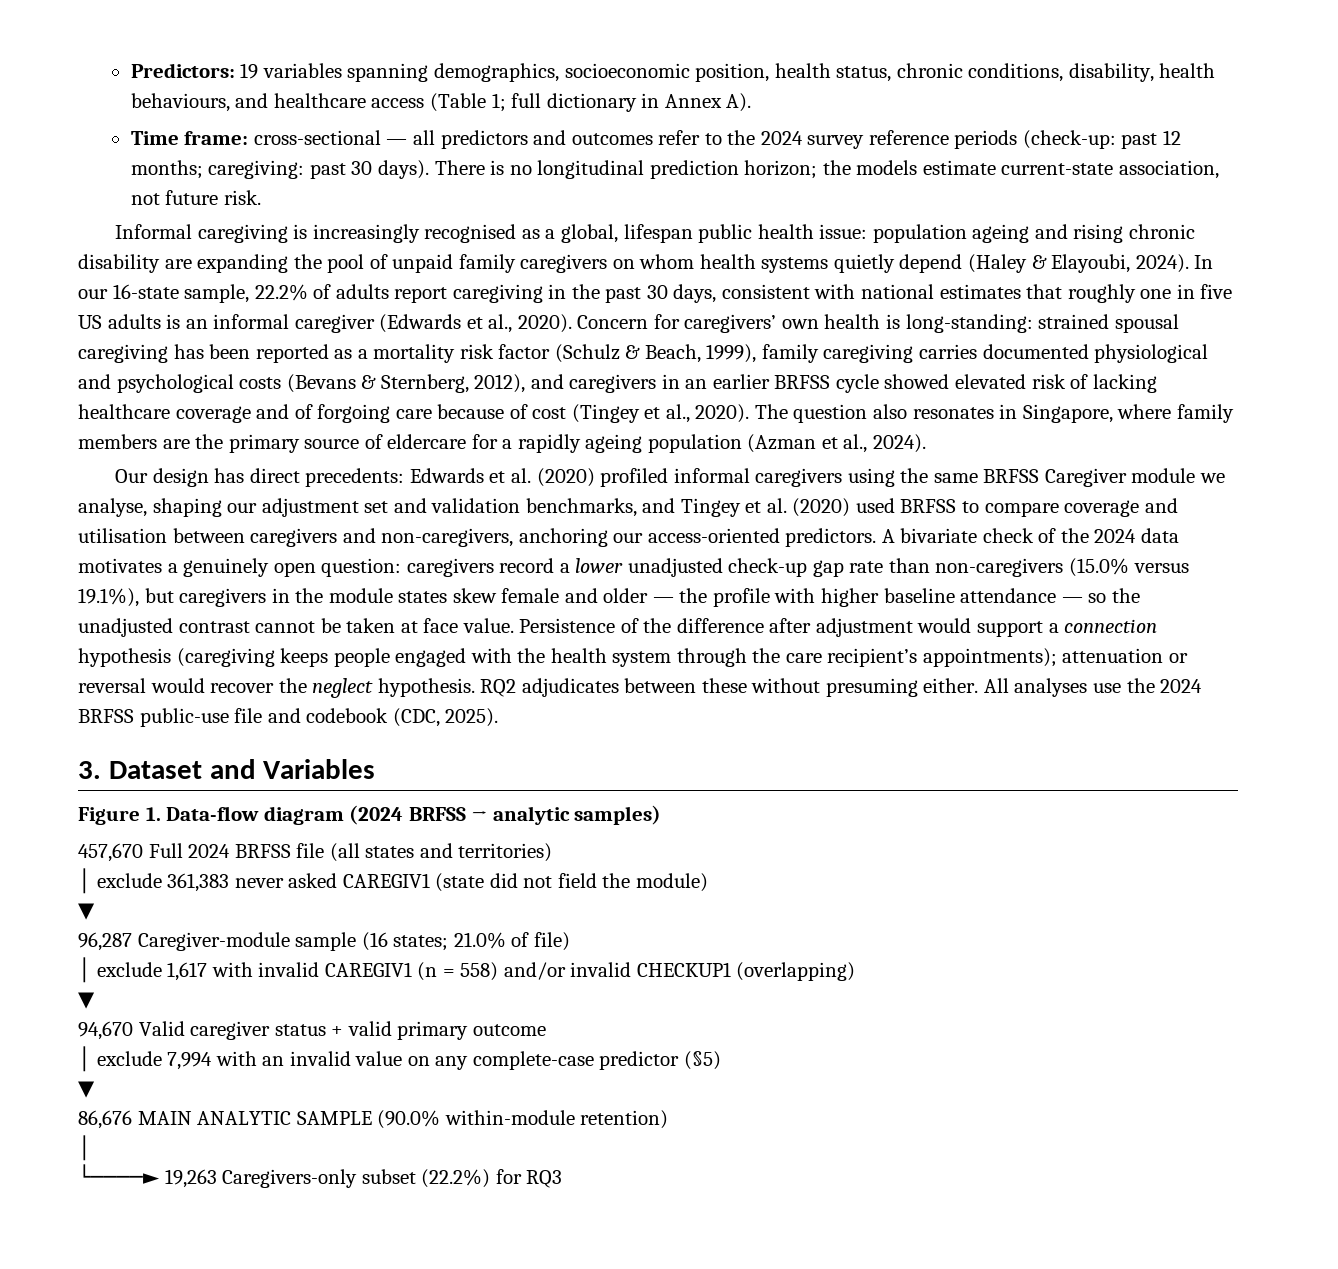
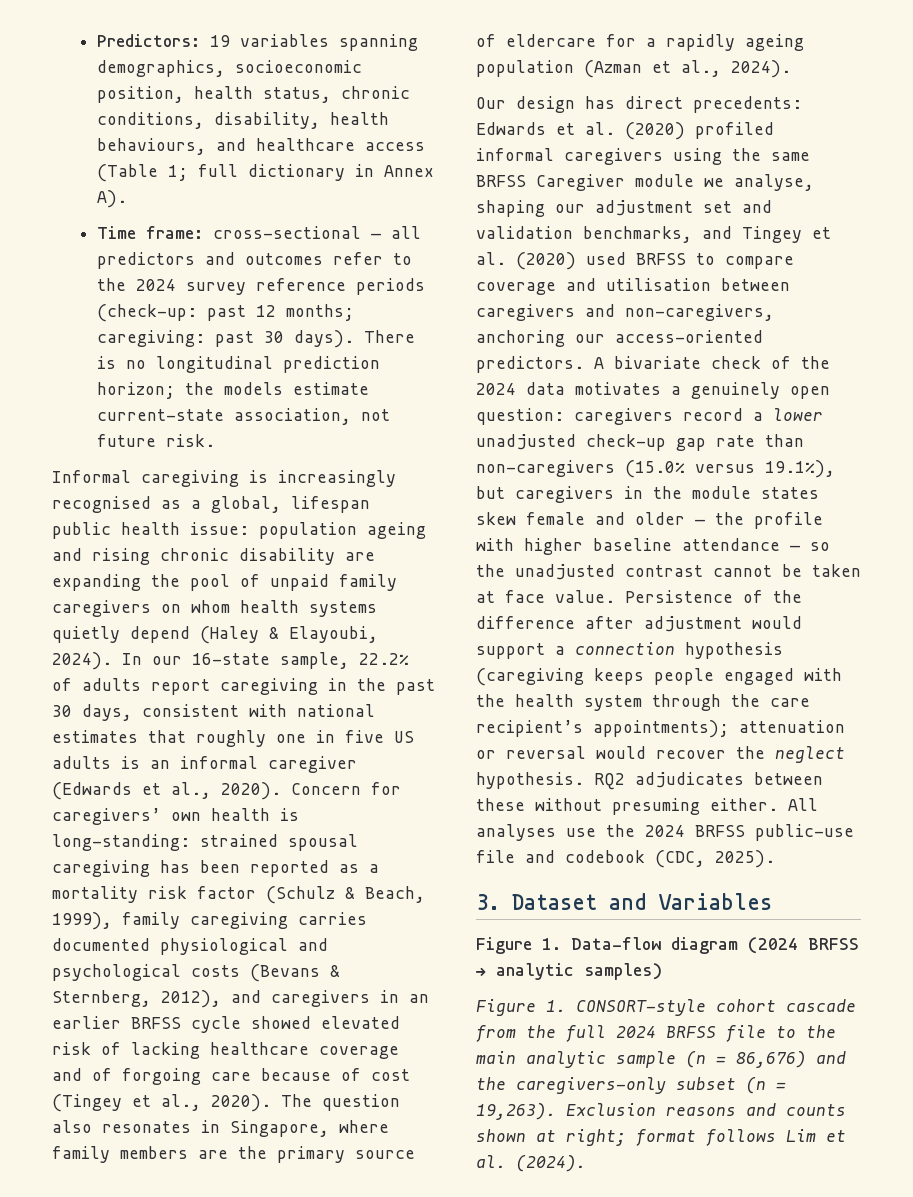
- 457,670 Full 2024 BRFSS file (all states and territories)
- │ exclude 361,383 never asked CAREGIV1 (state did not field the module)
- ▼
- 96,287 Caregiver-module sample (16 states; 21.0% of file)
- │ exclude 1,617 with invalid CAREGIV1 (n = 558) and/or invalid CHECKUP1 (overlapping)
- ▼
- 94,670 Valid caregiver status + valid primary outcome
- │ exclude 7,994 with an invalid value on any complete-case predictor (§5)
- ▼
- 86,676 MAIN ANALYTIC SAMPLE (90.0% within-module retention)
- │
- └────► 19,263 Caregivers-only subset (22.2%) for RQ3
+ Figure 1. CONSORT-style cohort cascade from the full 2024 BRFSS file to the main analytic sample (n = 86,676) and the caregivers-only subset (n = 19,263). Exclusion reasons and counts shown at right; format follows Lim et al. (2024).

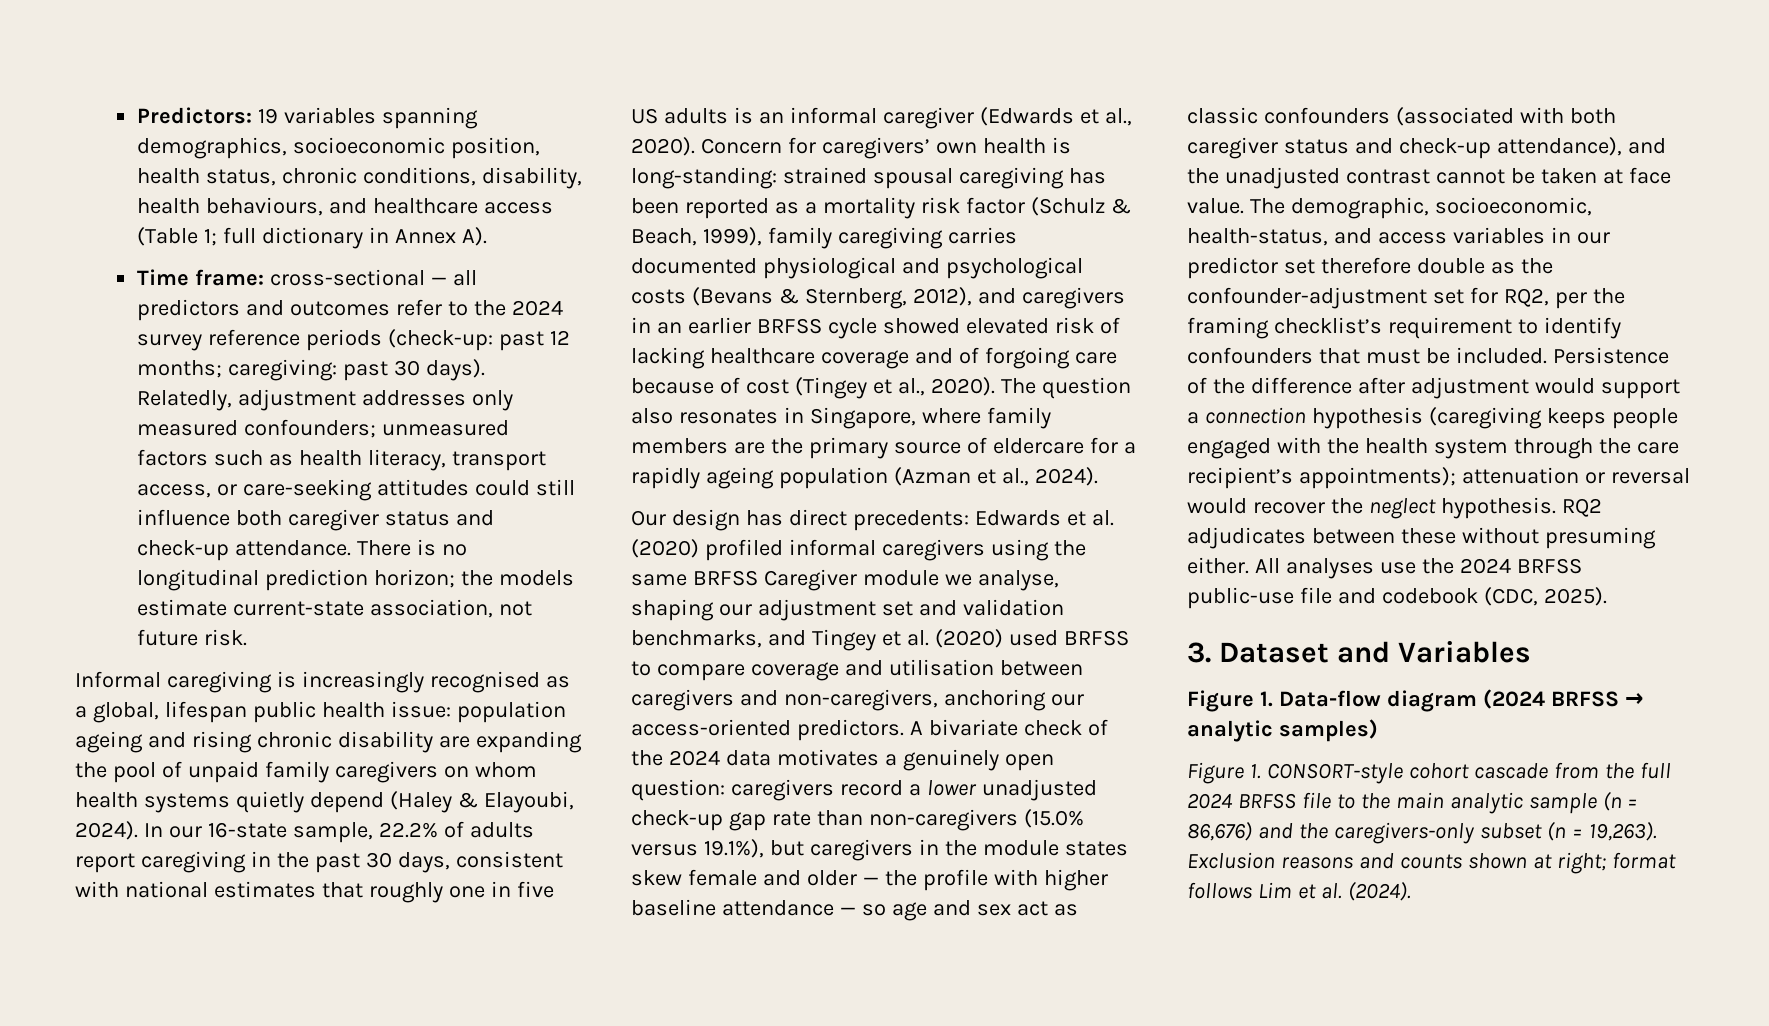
+ Relatedly, adjustment addresses only measured confounders; unmeasured factors such as health literacy, transport access, or care-seeking attitudes could still influence both caregiver status and check-up attendance.
- A bivariate check of the 2024 data motivates a genuinely open question: caregivers record a lower unadjusted check-up gap rate than non-caregivers (15.0% versus 19.1%), but caregivers in the module states skew female and older — the profile with higher baseline attendance — so the unadjusted contrast cannot be taken at face value.
+ A bivariate check of the 2024 data motivates a genuinely open question: caregivers record a lower unadjusted check-up gap rate than non-caregivers (15.0% versus 19.1%), but caregivers in the module states skew female and older — the profile with higher baseline attendance — so age and sex act as classic confounders (associated with both caregiver status and check-up attendance), and the unadjusted contrast cannot be taken at face value.
+ The demographic, socioeconomic, health-status, and access variables in our predictor set therefore double as the confounder-adjustment set for RQ2, per the framing checklist’s requirement to identify confounders that must be included.

